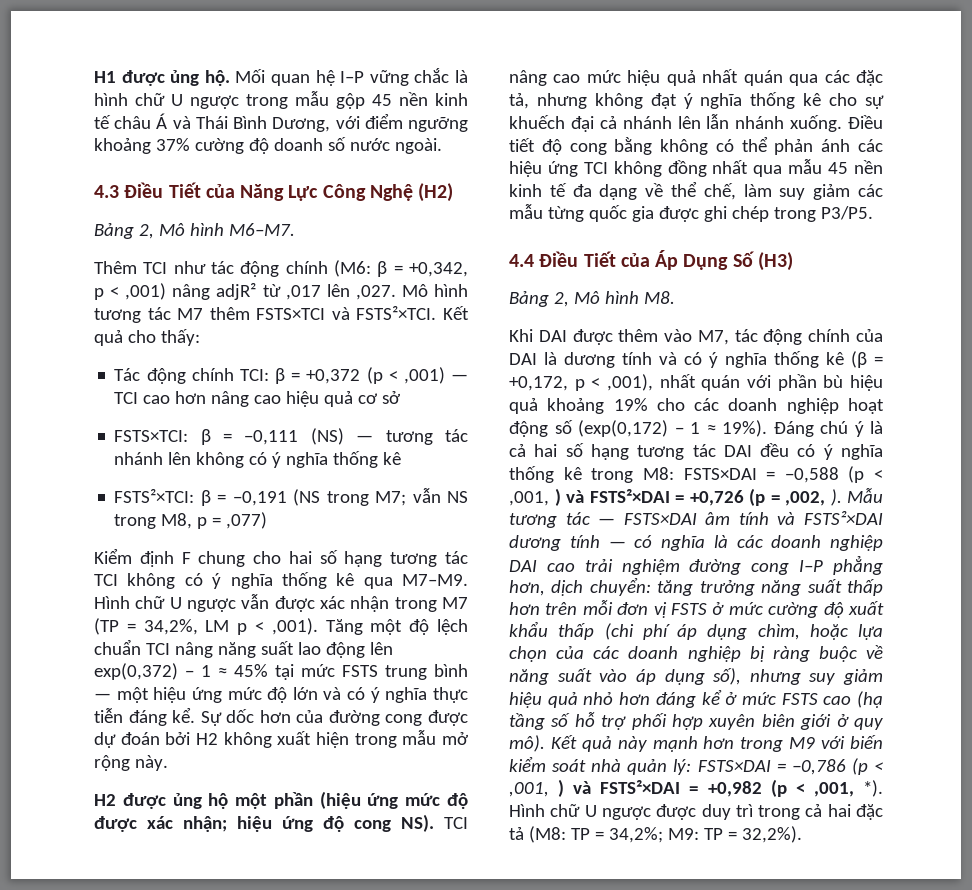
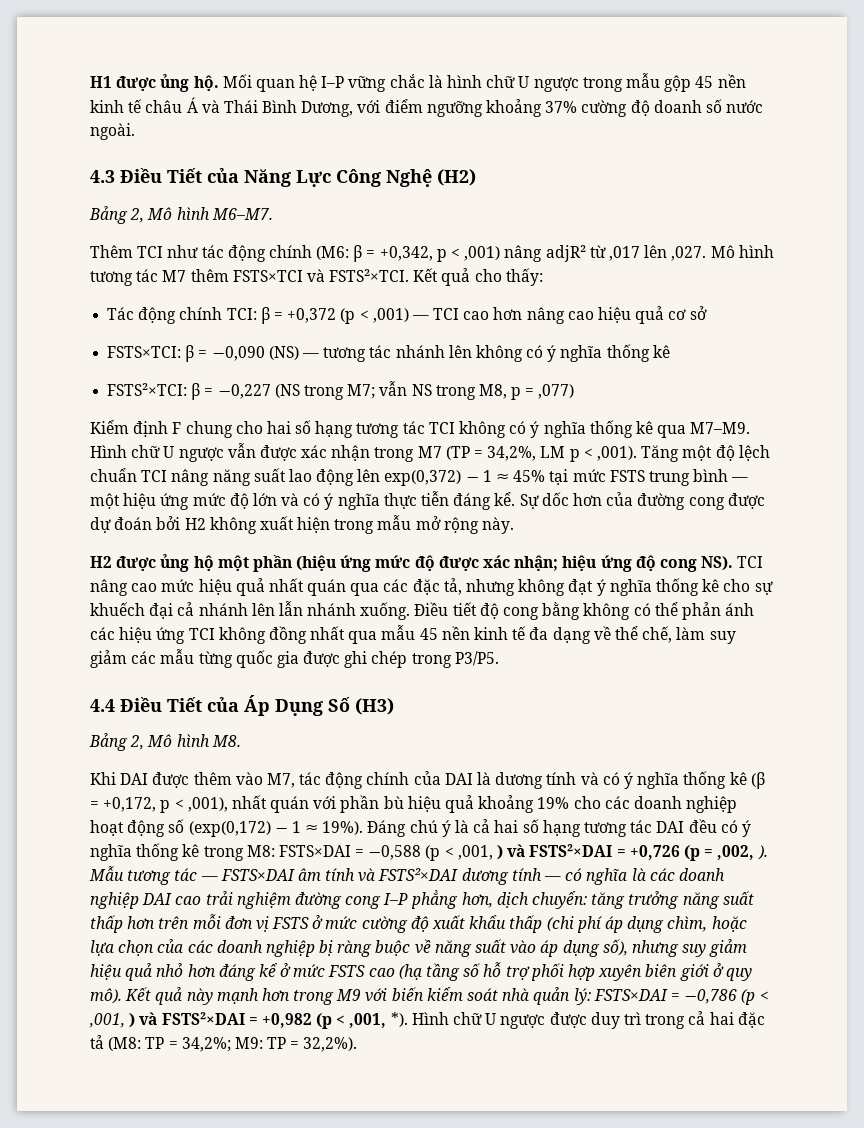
- FSTS×TCI: β = −0,111 (NS) — tương tác nhánh lên không có ý nghĩa thống kê
+ FSTS×TCI: β = −0,090 (NS) — tương tác nhánh lên không có ý nghĩa thống kê
- FSTS²×TCI: β = −0,191 (NS trong M7; vẫn NS trong M8, p = ,077)
+ FSTS²×TCI: β = −0,227 (NS trong M7; vẫn NS trong M8, p = ,077)

